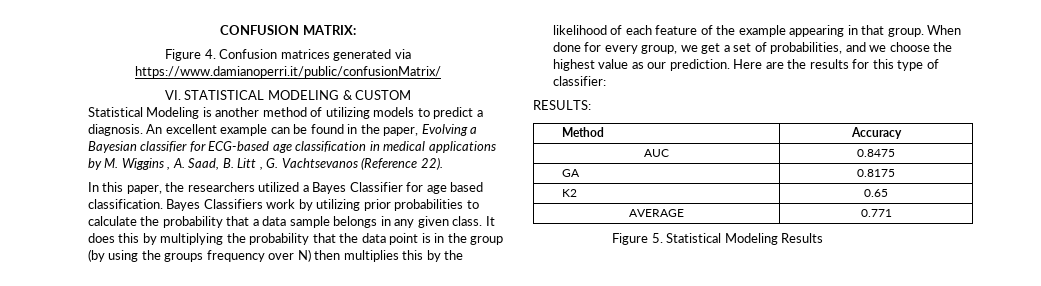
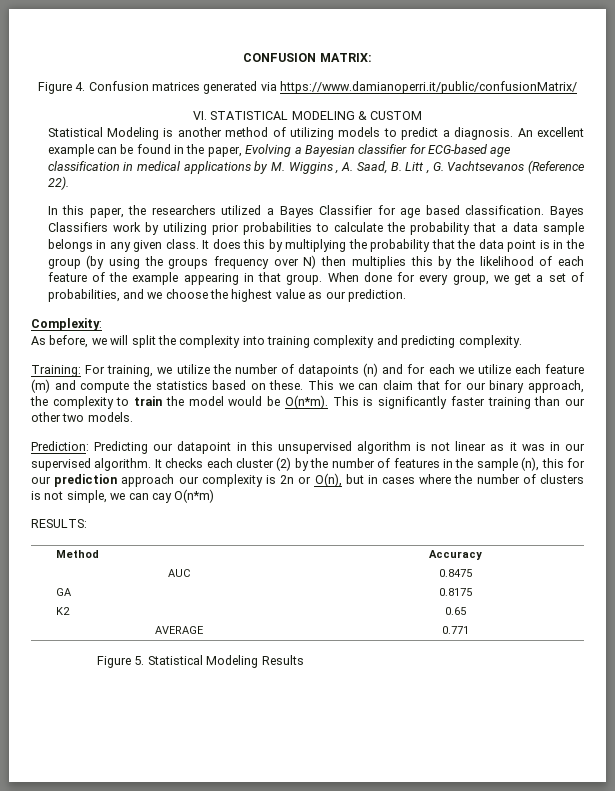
- When done for every group, we get a set of probabilities, and we choose the highest value as our prediction. Here are the results for this type of classifier:
+ When done for every group, we get a set of probabilities, and we choose the highest value as our prediction.
+ Complexity:
+ As before, we will split the complexity into training complexity and predicting complexity.
+ Training: For training, we utilize the number of datapoints (n) and for each we utilize each feature (m) and compute the statistics based on these. This we can claim that for our binary approach, the complexity to train the model would be O(n*m). This is significantly faster training than our other two models.
+ Prediction: Predicting our datapoint in this unsupervised algorithm is not linear as it was in our supervised algorithm. It checks each cluster (2) by the number of features in the sample (n), this for our prediction approach our complexity is 2n or O(n), but in cases where the number of clusters is not simple, we can cay O(n*m)

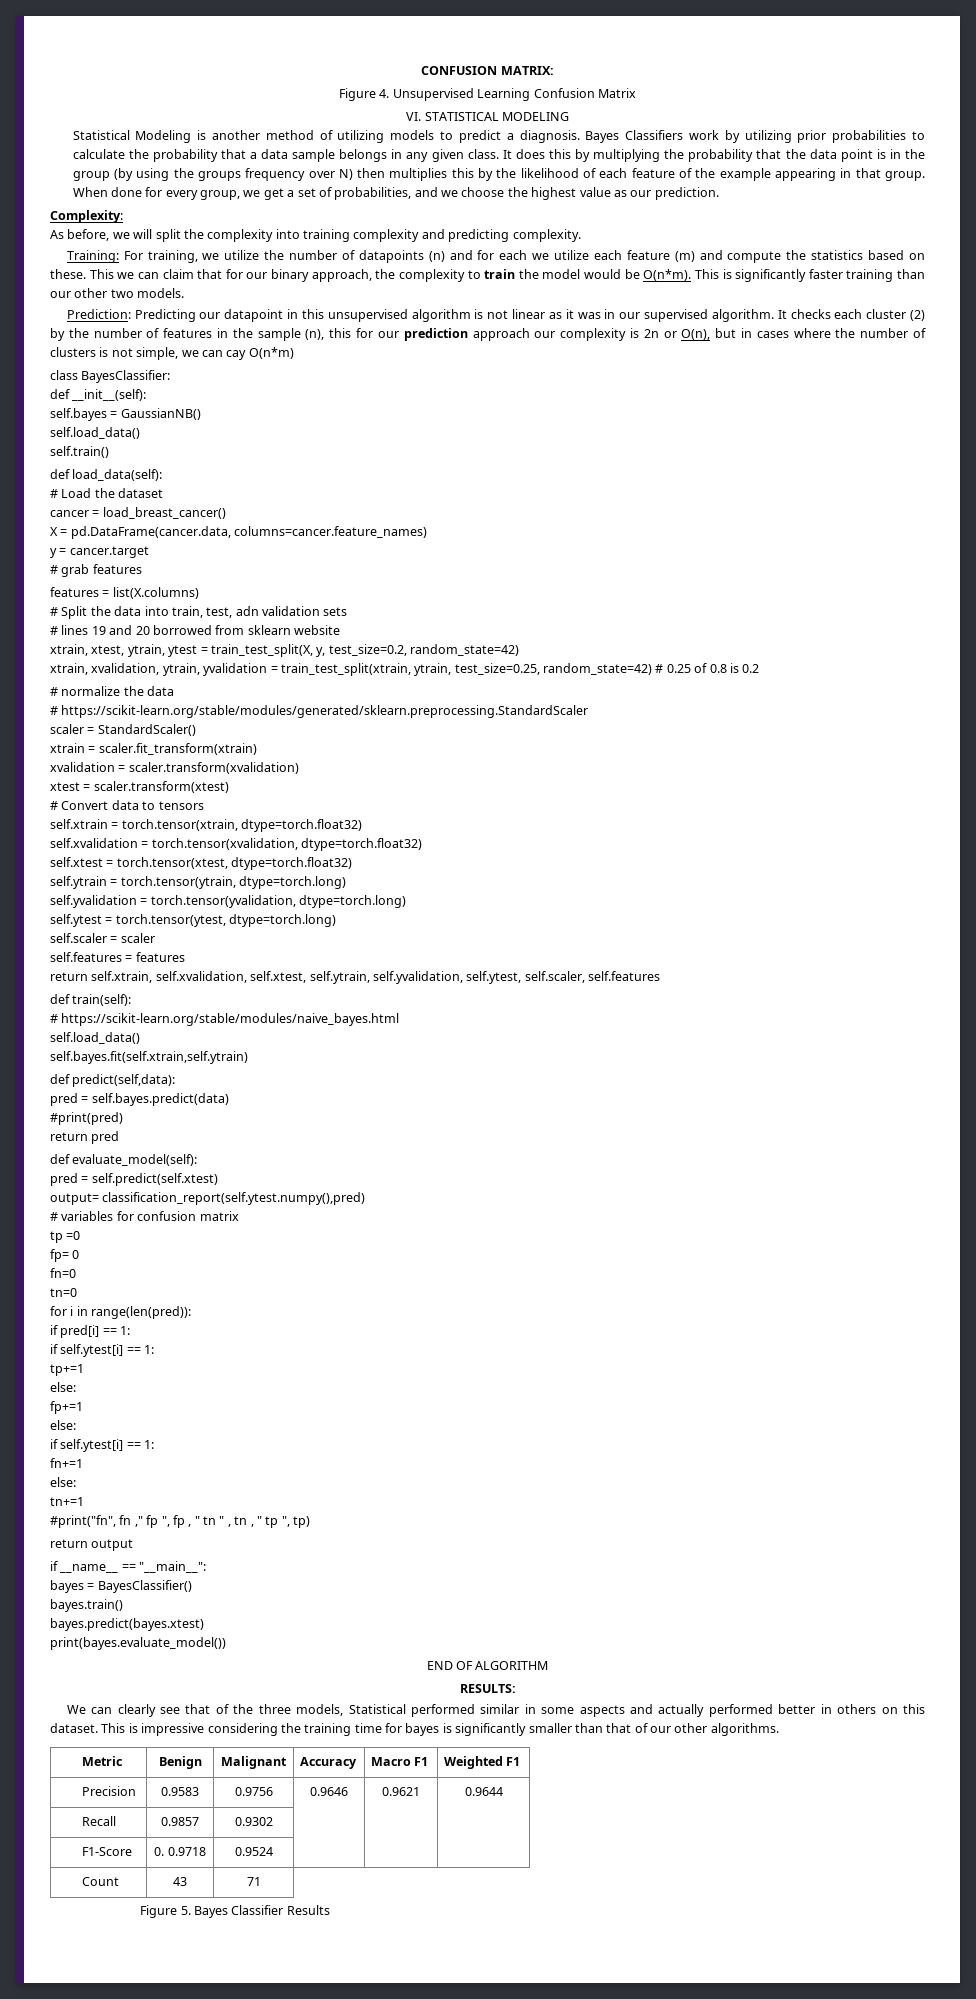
- Figure 4. Confusion matrices generated via https://www.damianoperri.it/public/confusionMatrix/
+ Figure 4. Unsupervised Learning Confusion Matrix
- VI. STATISTICAL MODELING & CUSTOM
+ VI. STATISTICAL MODELING
- An excellent example can be found in the paper, Evolving a Bayesian classifier for ECG-based age classification in medical applications by M. Wiggins , A. Saad, B. Litt , G. Vachtsevanos (Reference 22).
- In this paper, the researchers utilized a Bayes Classifier for age based classification.
+ class BayesClassifier:
+ def __init__(self):
+ self.bayes = GaussianNB()
+ self.load_data()
+ self.train()
+ def load_data(self):
+ # Load the dataset
+ cancer = load_breast_cancer()
+ X = pd.DataFrame(cancer.data, columns=cancer.feature_names)
+ y = cancer.target
+ # grab features
+ features = list(X.columns)
+ # Split the data into train, test, adn validation sets
+ # lines 19 and 20 borrowed from sklearn website
+ xtrain, xtest, ytrain, ytest = train_test_split(X, y, test_size=0.2, random_state=42)
+ xtrain, xvalidation, ytrain, yvalidation = train_test_split(xtrain, ytrain, test_size=0.25, random_state=42) # 0.25 of 0.8 is 0.2
+ # normalize the data
+ # https://scikit-learn.org/stable/modules/generated/sklearn.preprocessing.StandardScaler
+ scaler = StandardScaler()
+ xtrain = scaler.fit_transform(xtrain)
+ xvalidation = scaler.transform(xvalidation)
+ xtest = scaler.transform(xtest)
+ # Convert data to tensors
+ self.xtrain = torch.tensor(xtrain, dtype=torch.float32)
+ self.xvalidation = torch.tensor(xvalidation, dtype=torch.float32)
+ self.xtest = torch.tensor(xtest, dtype=torch.float32)
+ self.ytrain = torch.tensor(ytrain, dtype=torch.long)
+ self.yvalidation = torch.tensor(yvalidation, dtype=torch.long)
+ self.ytest = torch.tensor(ytest, dtype=torch.long)
+ self.scaler = scaler
+ self.features = features
+ return self.xtrain, self.xvalidation, self.xtest, self.ytrain, self.yvalidation, self.ytest, self.scaler, self.features
+ def train(self):
+ # https://scikit-learn.org/stable/modules/naive_bayes.html
+ self.load_data()
+ self.bayes.fit(self.xtrain,self.ytrain)
+ def predict(self,data):
+ pred = self.bayes.predict(data)
+ #print(pred)
+ return pred
+ def evaluate_model(self):
+ pred = self.predict(self.xtest)
+ output= classification_report(self.ytest.numpy(),pred)
+ # variables for confusion matrix
+ tp =0
+ fp= 0
+ fn=0
+ tn=0
+ for i in range(len(pred)):
+ if pred[i] == 1:
+ if self.ytest[i] == 1:
+ tp+=1
+ else:
+ fp+=1
+ else:
+ if self.ytest[i] == 1:
+ fn+=1
+ else:
+ tn+=1
+ #print("fn", fn ," fp ", fp , " tn " , tn , " tp ", tp)
+ return output
+ if __name__ == "__main__":
+ bayes = BayesClassifier()
+ bayes.train()
+ bayes.predict(bayes.xtest)
+ print(bayes.evaluate_model())
+ END OF ALGORITHM
  RESULTS:
- Method | Accuracy
- AUC | 0.8475
- GA | 0.8175
- K2 | 0.65
- AVERAGE | 0.771
+ We can clearly see that of the three models, Statistical performed similar in some aspects and actually performed better in others on this dataset. This is impressive considering the training time for bayes is significantly smaller than that of our other algorithms.
+ Metric | Benign | Malignant | Accuracy | Macro F1 | Weighted F1
+ Precision | 0.9583 | 0.9756 | 0.9646 | 0.9621 | 0.9644
+ Recall | 0.9857 | 0.9302 | | |
+ F1-Score | 0. 0.9718 | 0.9524 | | |
+ Count | 43 | 71
- Figure 5. Statistical Modeling Results
+ Figure 5. Bayes Classifier Results

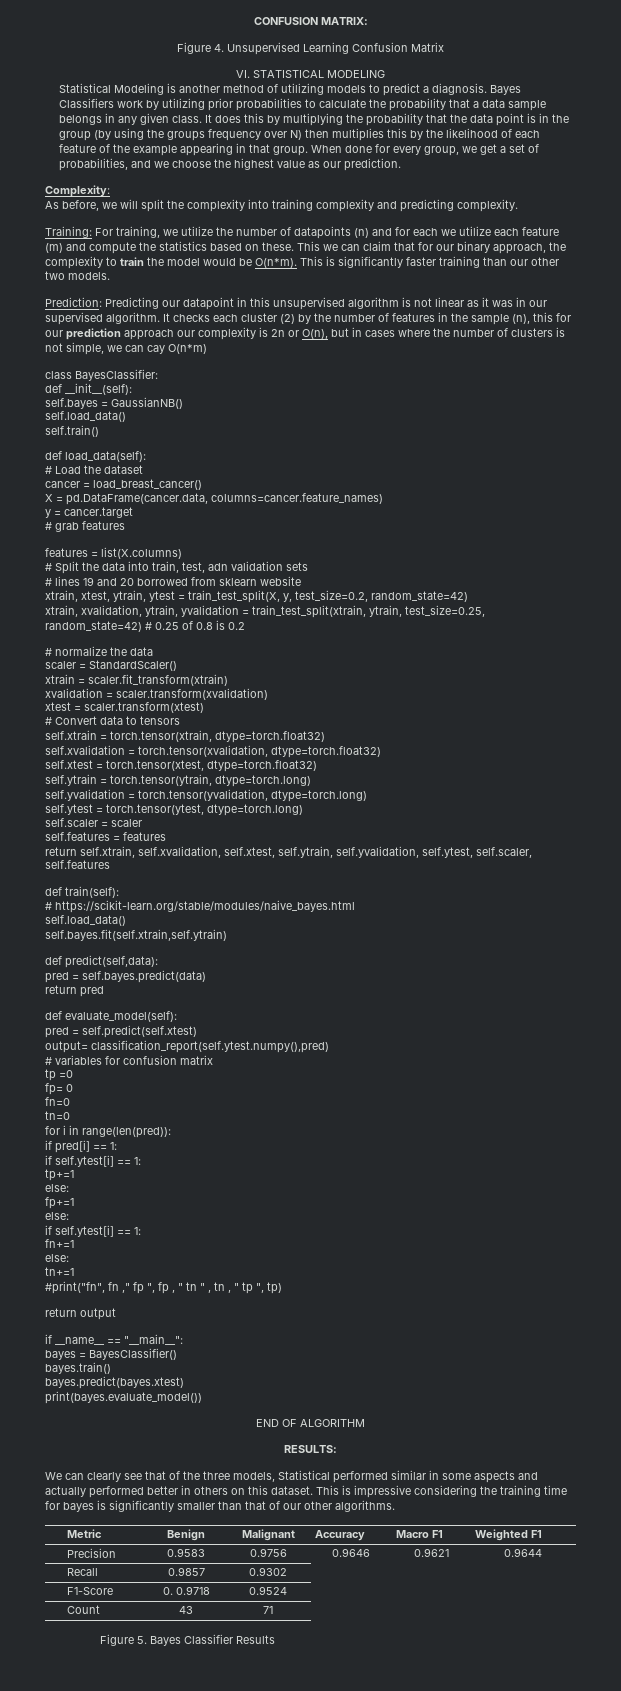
- # https://scikit-learn.org/stable/modules/generated/sklearn.preprocessing.StandardScaler
- #print(pred)

